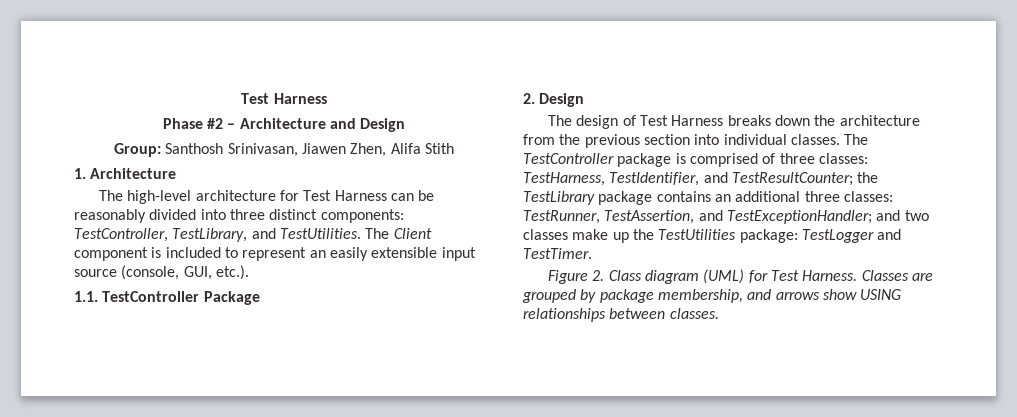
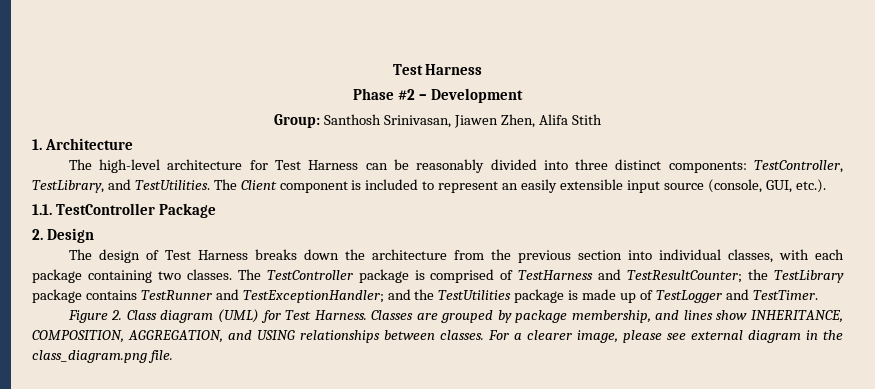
- Phase #2 – Architecture and Design
+ Phase #2 – Development
- The design of Test Harness breaks down the architecture from the previous section into individual classes.
+ The design of Test Harness breaks down the architecture from the previous section into individual classes, with each package containing two classes.
- The TestController package is comprised of three classes: TestHarness, TestIdentifier, and TestResultCounter; the TestLibrary package contains an additional three classes: TestRunner, TestAssertion, and TestExceptionHandler; and two classes make up the TestUtilities package: TestLogger and TestTimer.
+ The TestController package is comprised of TestHarness and TestResultCounter; the TestLibrary package contains TestRunner and TestExceptionHandler; and the TestUtilities package is made up of TestLogger and TestTimer.
- Classes are grouped by package membership, and arrows show USING relationships between classes.
+ Classes are grouped by package membership, and lines show INHERITANCE, COMPOSITION, AGGREGATION, and USING relationships between classes. For a clearer image, please see external diagram in the class_diagram.png file.

